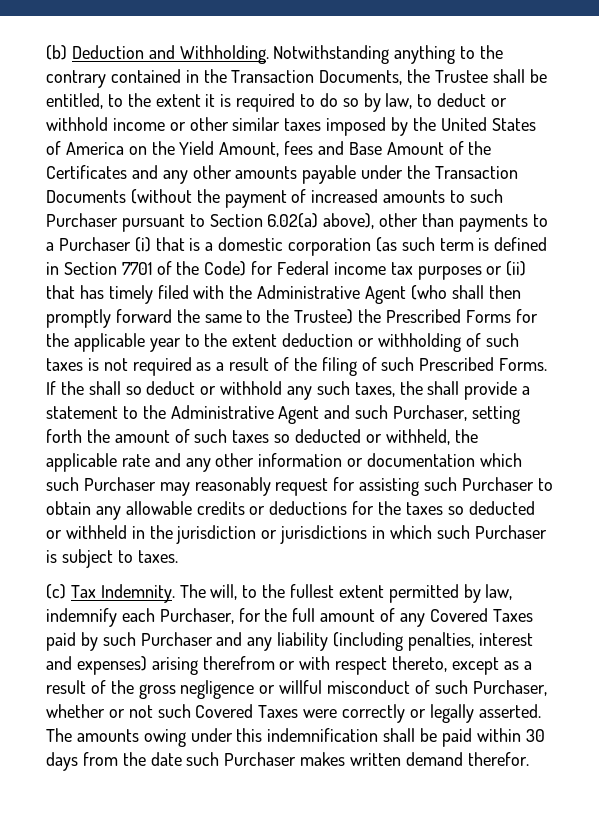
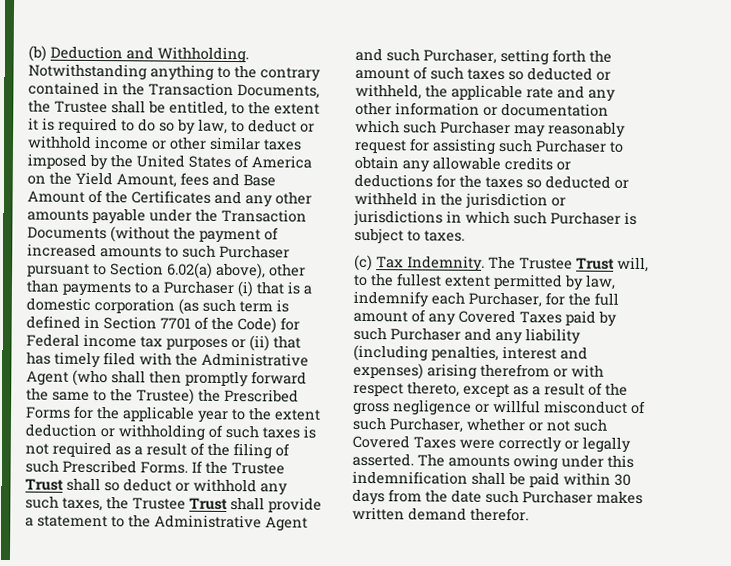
- If the shall so deduct or withhold any such taxes, the shall provide a statement to the Administrative Agent and such Purchaser, setting forth the amount of such taxes so deducted or withheld, the applicable rate and any other information or documentation which such Purchaser may reasonably request for assisting such Purchaser to obtain any allowable credits or deductions for the taxes so deducted or withheld in the jurisdiction or jurisdictions in which such Purchaser is subject to taxes.
+ If the Trustee Trust shall so deduct or withhold any such taxes, the Trustee Trust shall provide a statement to the Administrative Agent and such Purchaser, setting forth the amount of such taxes so deducted or withheld, the applicable rate and any other information or documentation which such Purchaser may reasonably request for assisting such Purchaser to obtain any allowable credits or deductions for the taxes so deducted or withheld in the jurisdiction or jurisdictions in which such Purchaser is subject to taxes.
- The will, to the fullest extent permitted by law, indemnify each Purchaser, for the full amount of any Covered Taxes paid by such Purchaser and any liability (including penalties, interest and expenses) arising therefrom or with respect thereto, except as a result of the gross negligence or willful misconduct of such Purchaser, whether or not such Covered Taxes were correctly or legally asserted.
+ The Trustee Trust will, to the fullest extent permitted by law, indemnify each Purchaser, for the full amount of any Covered Taxes paid by such Purchaser and any liability (including penalties, interest and expenses) arising therefrom or with respect thereto, except as a result of the gross negligence or willful misconduct of such Purchaser, whether or not such Covered Taxes were correctly or legally asserted.

